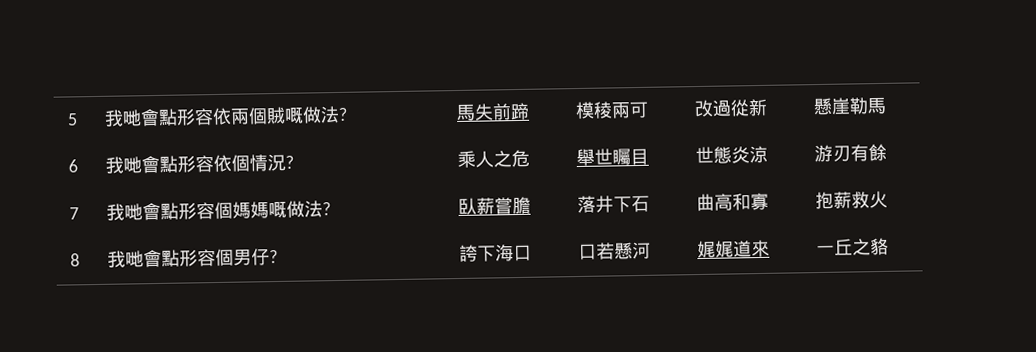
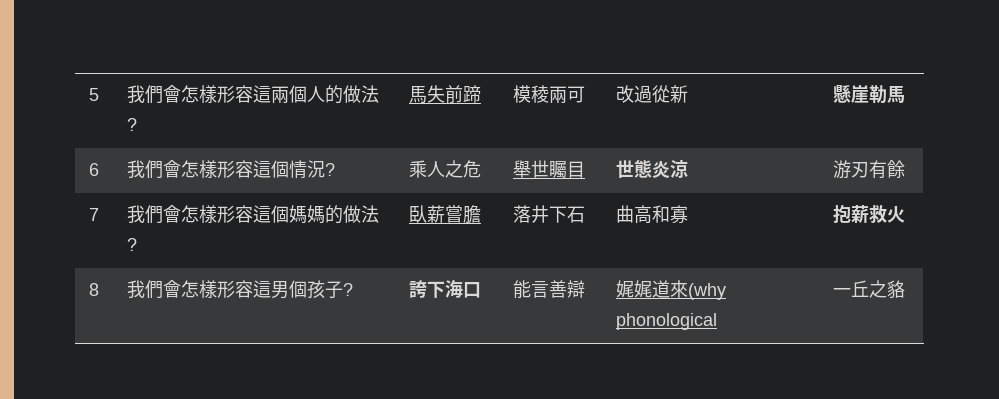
- 5 | 我哋會點形容依兩個賊嘅做法? | 馬失前蹄 | 模稜兩可 | 改過從新 | 懸崖勒馬
+ 5 | 我們會怎樣形容這兩個人的做法? | 馬失前蹄 | 模稜兩可 | 改過從新 | 懸崖勒馬
- 6 | 我哋會點形容依個情況? | 乘人之危 | 舉世矚目 | 世態炎涼 | 游刃有餘
+ 6 | 我們會怎樣形容這個情況? | 乘人之危 | 舉世矚目 | 世態炎涼 | 游刃有餘
- 7 | 我哋會點形容個媽媽嘅做法? | 臥薪嘗膽 | 落井下石 | 曲高和寡 | 抱薪救火
+ 7 | 我們會怎樣形容這個媽媽的做法? | 臥薪嘗膽 | 落井下石 | 曲高和寡 | 抱薪救火
- 8 | 我哋會點形容個男仔? | 誇下海口 | 口若懸河 | 娓娓道來 | 一丘之貉
+ 8 | 我們會怎樣形容這男個孩子? | 誇下海口 | 能言善辯 | 娓娓道來(why phonological | 一丘之貉

